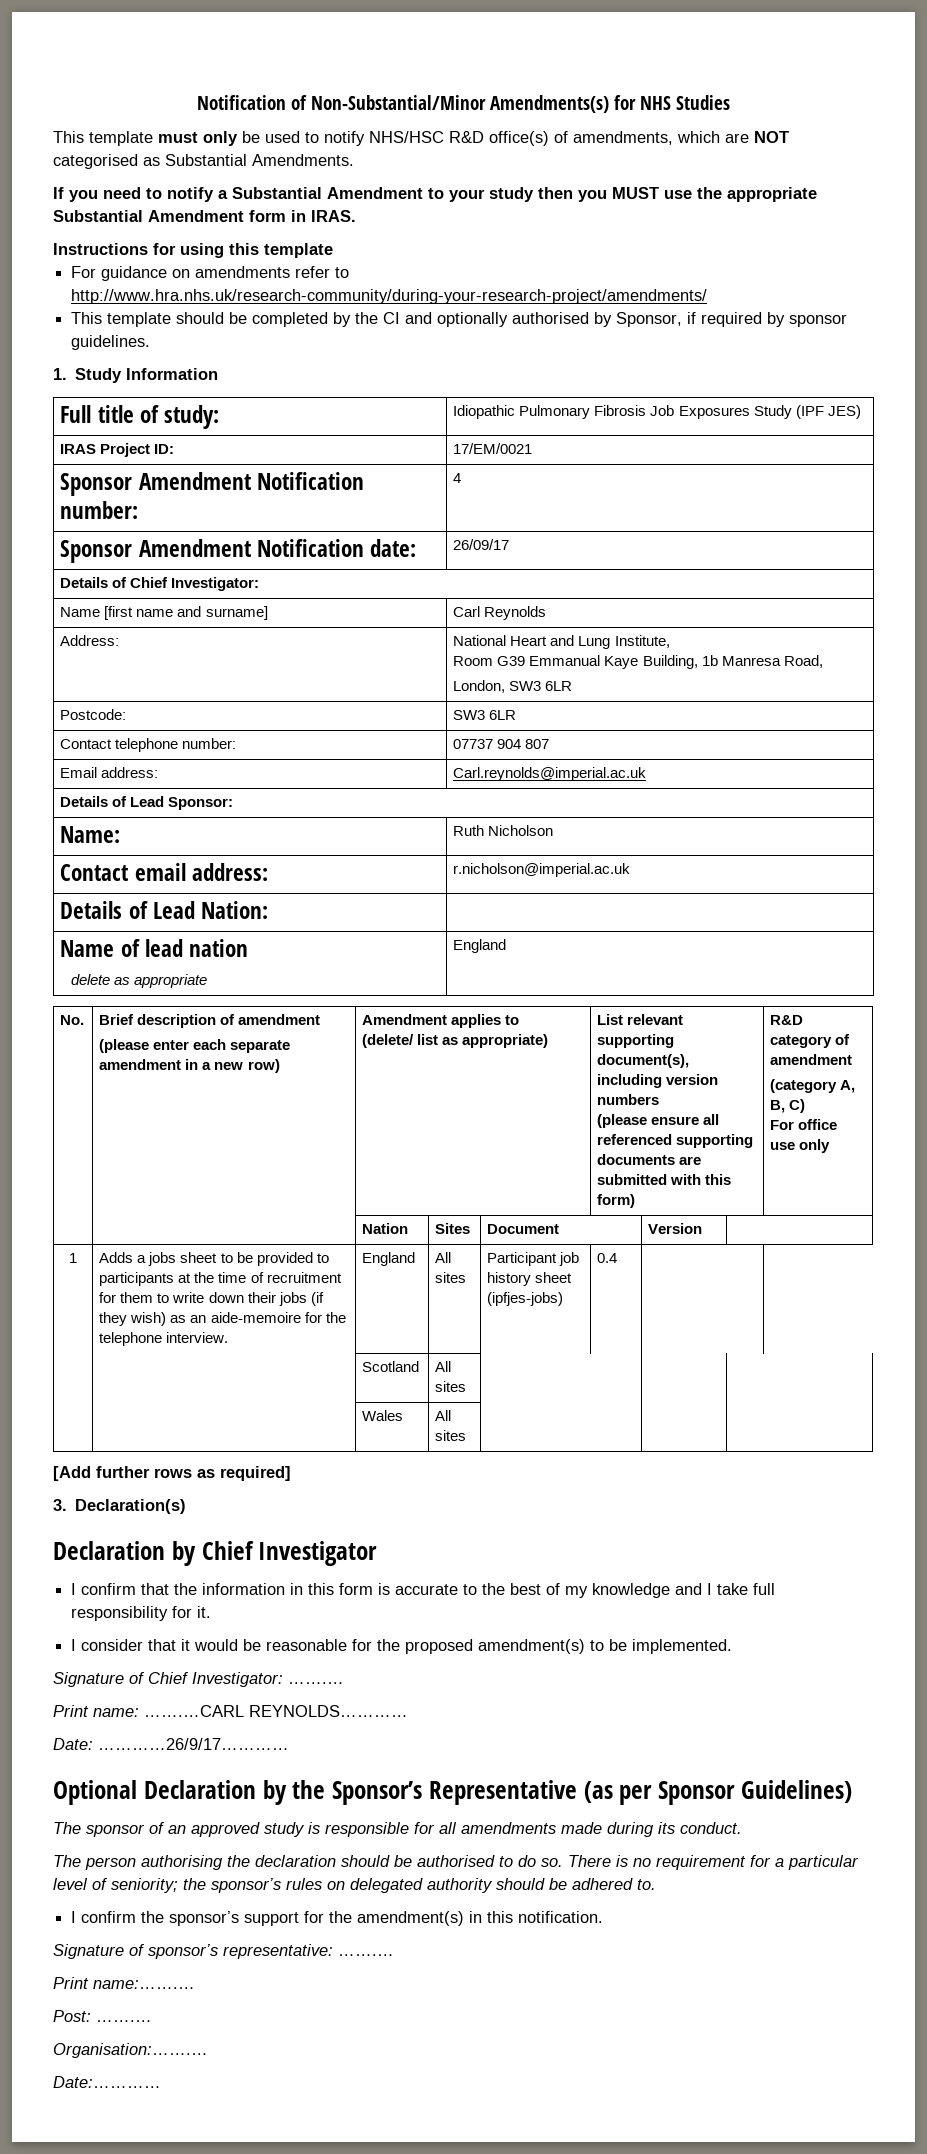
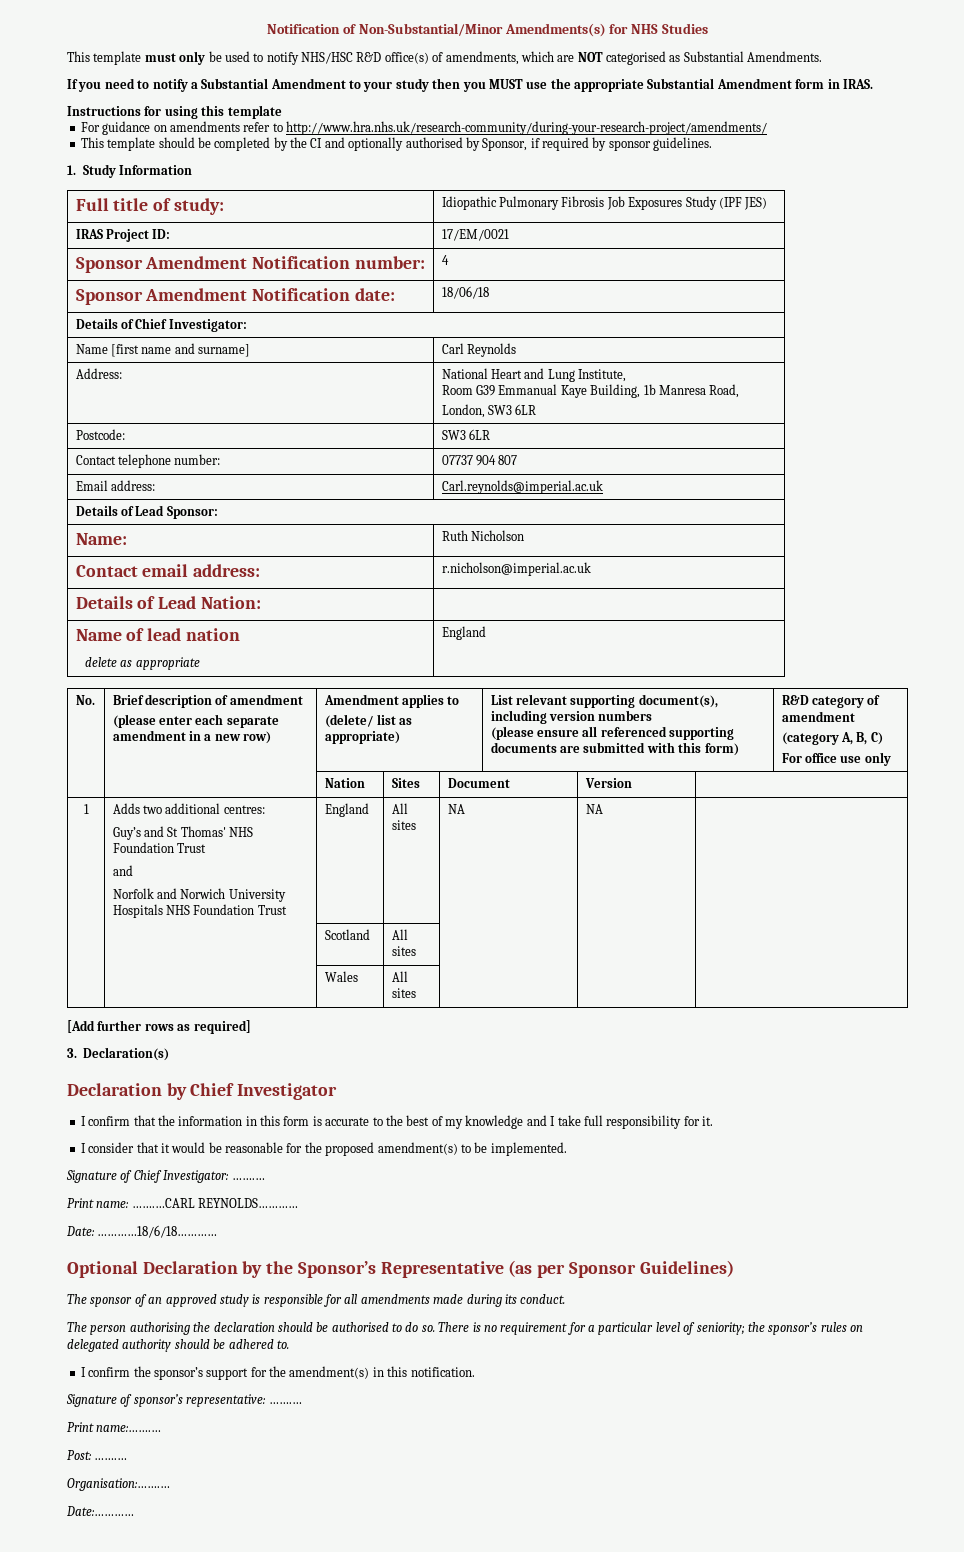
- Sponsor Amendment Notification date: | 26/09/17
+ Sponsor Amendment Notification date: | 18/06/18
- Adds a jobs sheet to be provided to participants at the time of recruitment for them to write down their jobs (if they wish) as an aide-memoire for the telephone interview. | England | All sites | Participant job history sheet (ipfjes-jobs) | 0.4
+ Adds two additional centres:
+ Guy’s and St Thomas' NHS Foundation Trust
+ and
+ Norfolk and Norwich University Hospitals NHS Foundation Trust | England | All sites | NA | NA
- Date: …………26/9/17…………
+ Date: …………18/6/18…………

